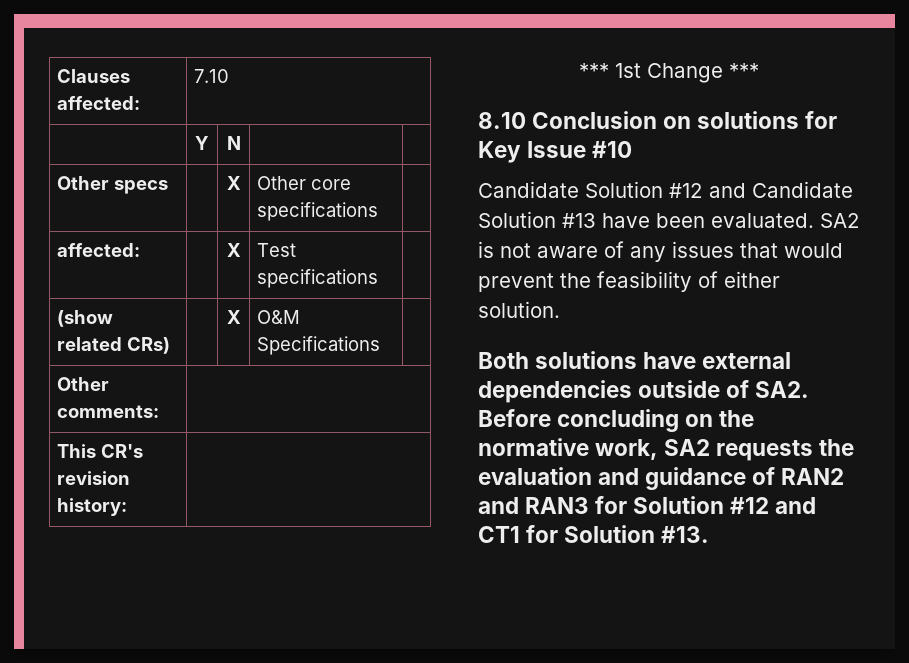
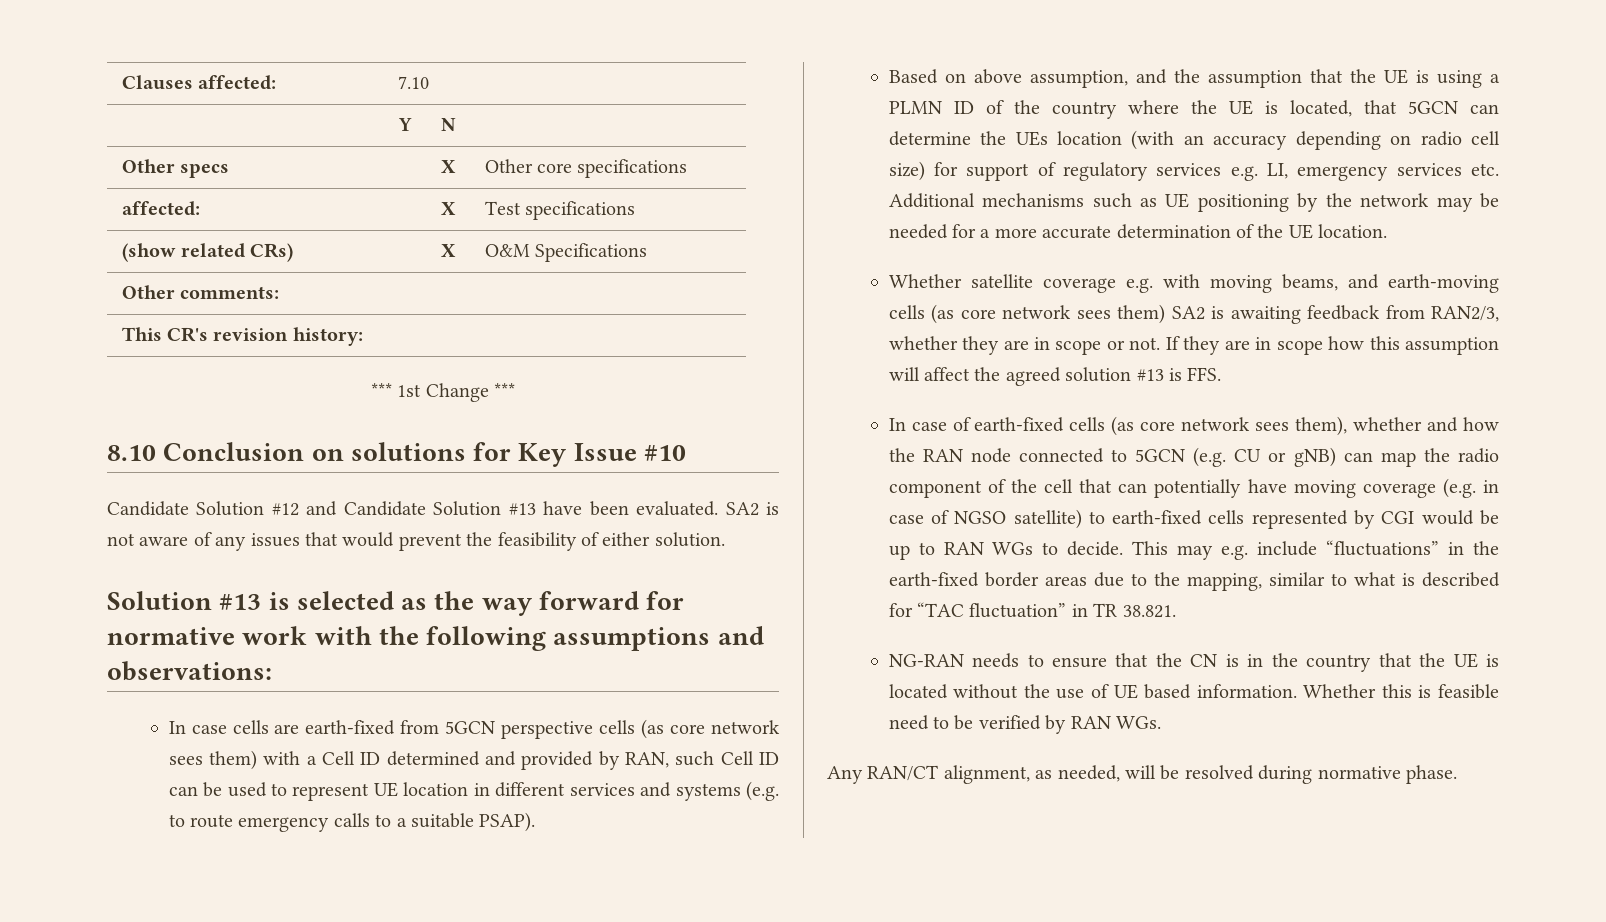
- Both solutions have external dependencies outside of SA2. Before concluding on the normative work, SA2 requests the evaluation and guidance of RAN2 and RAN3 for Solution #12 and CT1 for Solution #13.
+ Solution #13 is selected as the way forward for normative work with the following assumptions and observations:
+ In case cells are earth-fixed from 5GCN perspective cells (as core network sees them) with a Cell ID determined and provided by RAN, such Cell ID can be used to represent UE location in different services and systems (e.g. to route emergency calls to a suitable PSAP).
+ Based on above assumption, and the assumption that the UE is using a PLMN ID of the country where the UE is located, that 5GCN can determine the UEs location (with an accuracy depending on radio cell size) for support of regulatory services e.g. LI, emergency services etc. Additional mechanisms such as UE positioning by the network may be needed for a more accurate determination of the UE location.
+ Whether satellite coverage e.g. with moving beams, and earth-moving cells (as core network sees them) SA2 is awaiting feedback from RAN2/3, whether they are in scope or not. If they are in scope how this assumption will affect the agreed solution #13 is FFS.
+ In case of earth-fixed cells (as core network sees them), whether and how the RAN node connected to 5GCN (e.g. CU or gNB) can map the radio component of the cell that can potentially have moving coverage (e.g. in case of NGSO satellite) to earth-fixed cells represented by CGI would be up to RAN WGs to decide. This may e.g. include “fluctuations” in the earth-fixed border areas due to the mapping, similar to what is described for “TAC fluctuation” in TR 38.821.
+ NG-RAN needs to ensure that the CN is in the country that the UE is located without the use of UE based information. Whether this is feasible need to be verified by RAN WGs.
+ Any RAN/CT alignment, as needed, will be resolved during normative phase.

